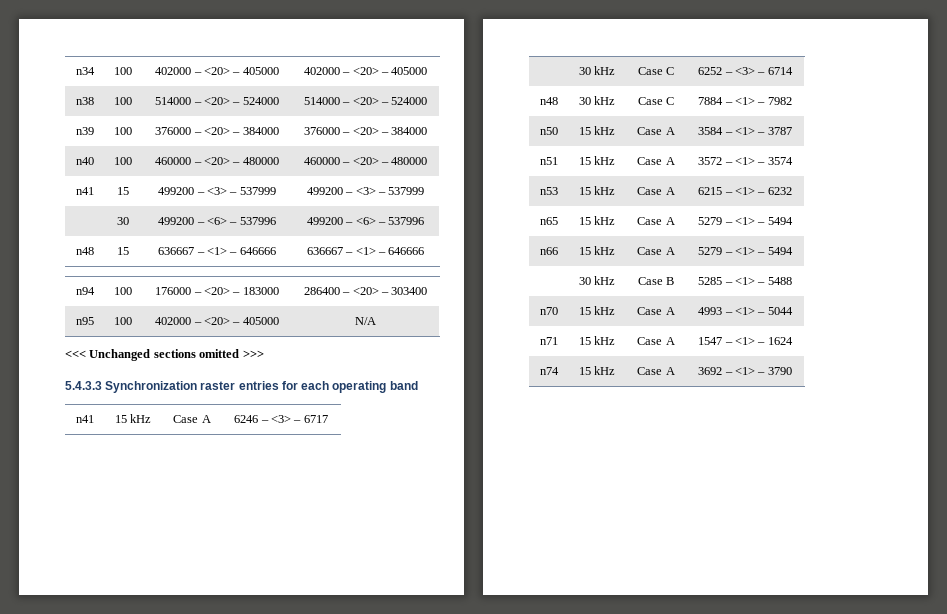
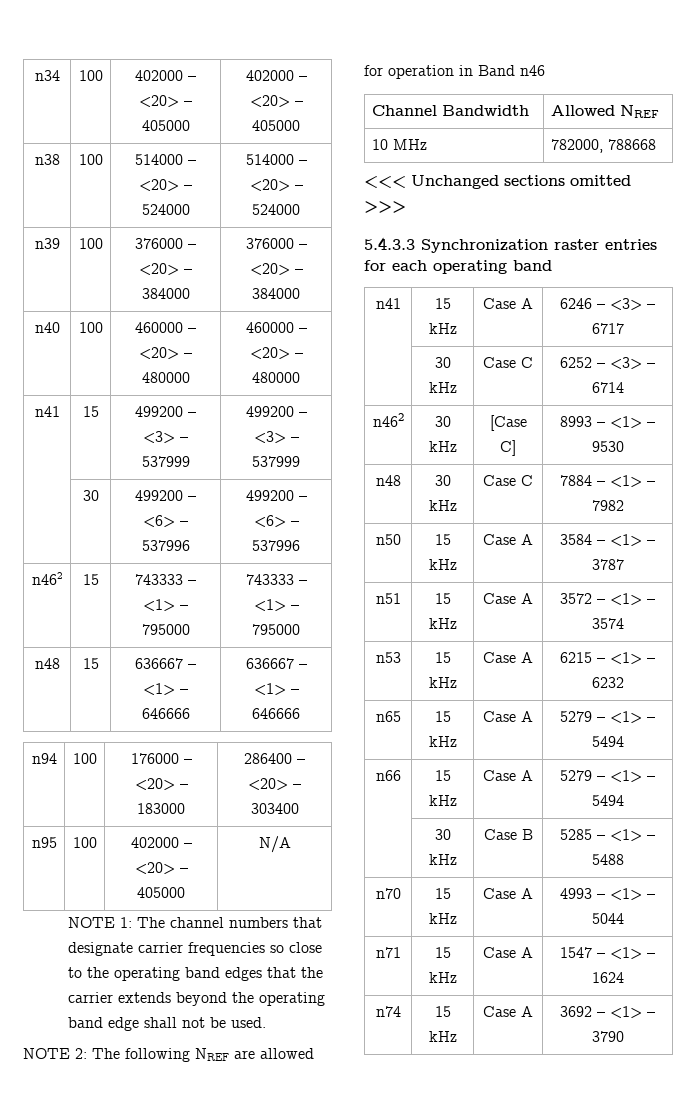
+ n462 | 15 | 743333 – <1> – 795000 | 743333 – <1> – 795000
+ NOTE 1: The channel numbers that designate carrier frequencies so close to the operating band edges that the carrier extends beyond the operating band edge shall not be used.
+ NOTE 2: The following NREF are allowed for operation in Band n46
+ Channel Bandwidth | Allowed NREF
+ 10 MHz | 782000, 788668
+ n462 | 30 kHz | [Case C] | 8993 – <1> – 9530

